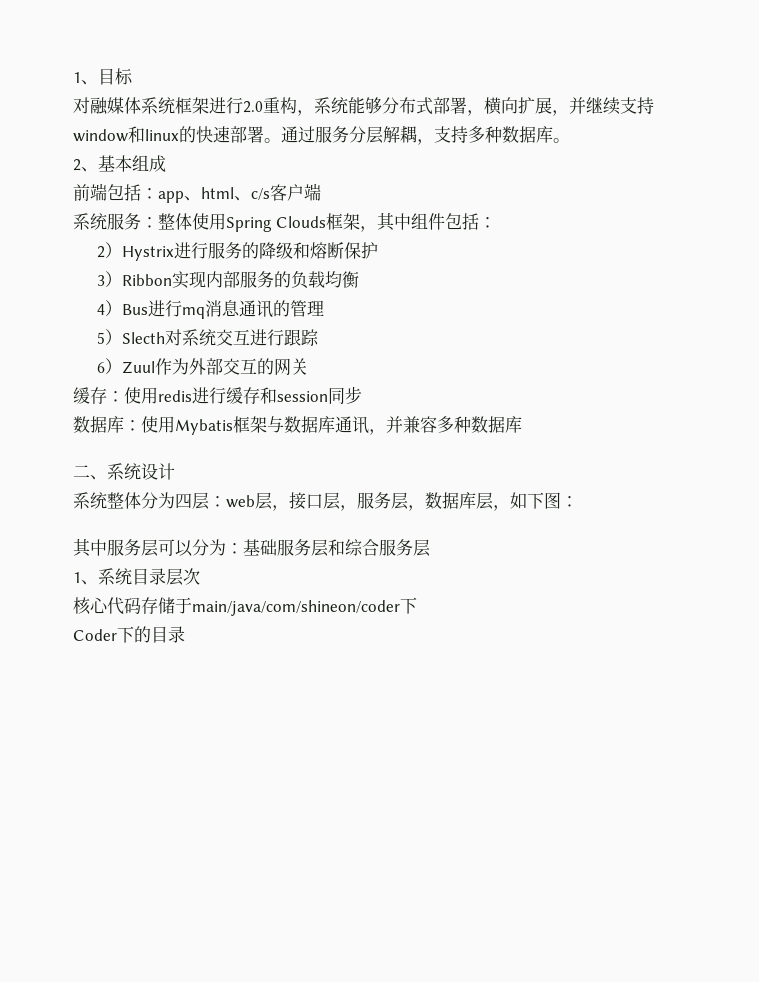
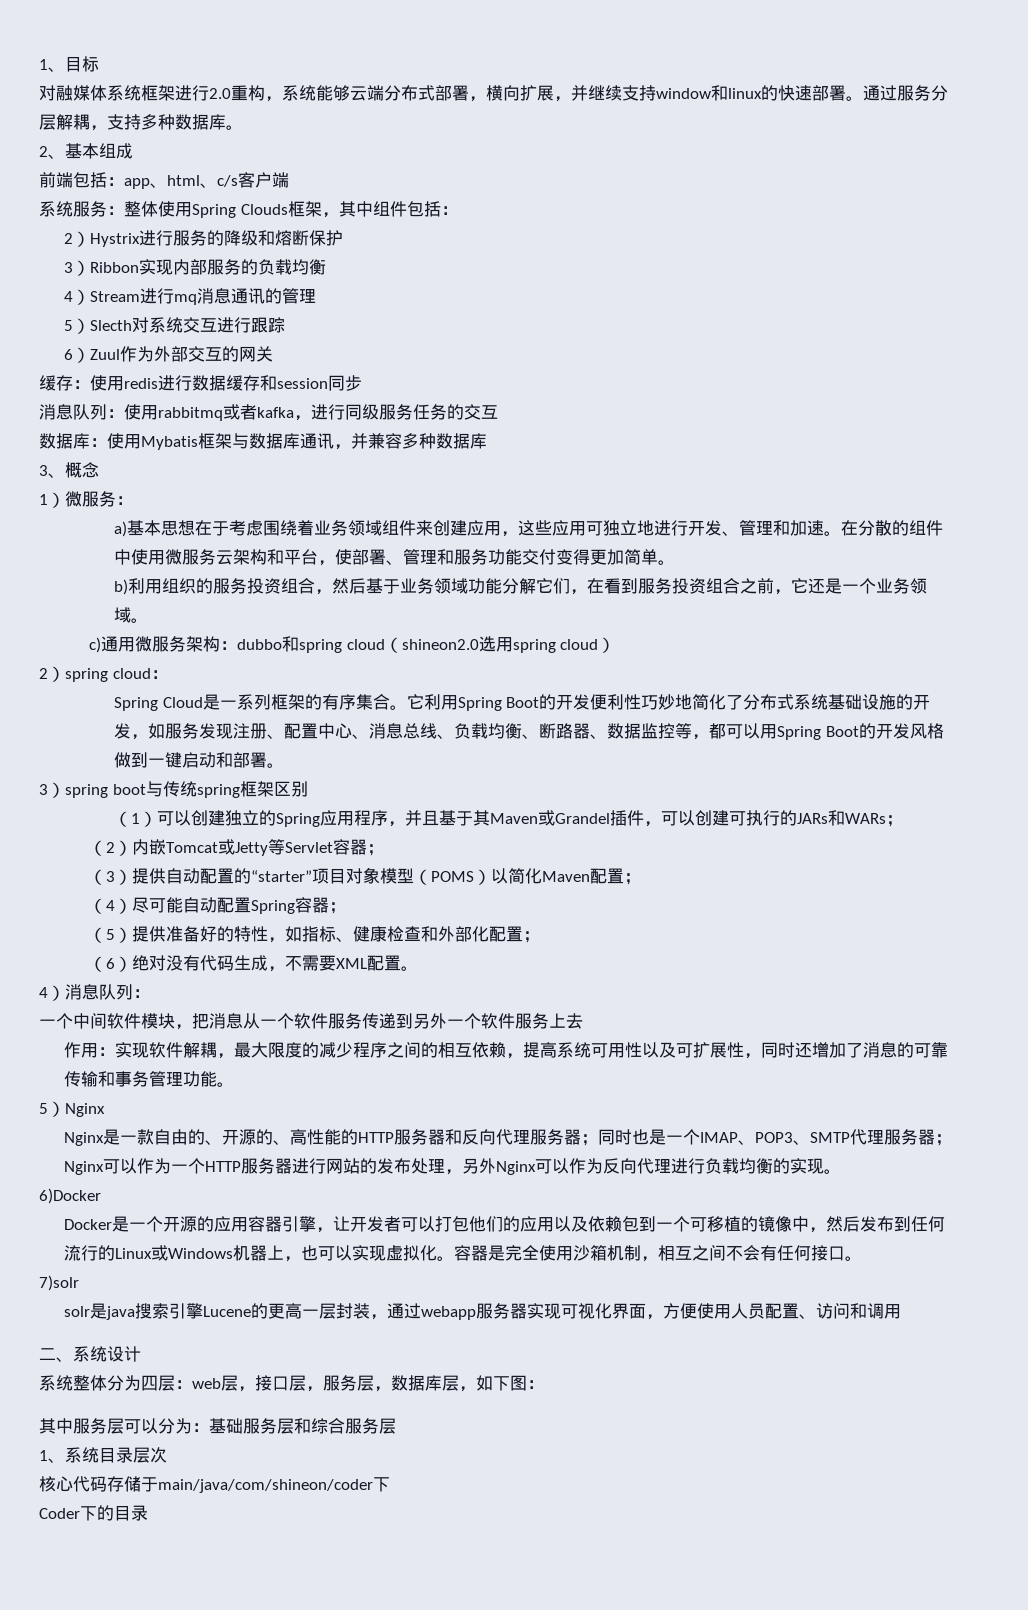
- 对融媒体系统框架进行2.0重构，系统能够分布式部署，横向扩展，并继续支持window和linux的快速部署。
+ 对融媒体系统框架进行2.0重构，系统能够云端分布式部署，横向扩展，并继续支持window和linux的快速部署。
- 4）Bus进行mq消息通讯的管理
+ 4）Stream进行mq消息通讯的管理
- 缓存：使用redis进行缓存和session同步
+ 缓存：使用redis进行数据缓存和session同步
+ 消息队列：使用rabbitmq或者kafka，进行同级服务任务的交互
+ 3、概念
+ 1）微服务：
+ a)基本思想在于考虑围绕着业务领域组件来创建应用，这些应用可独立地进行开发、管理和加速。在分散的组件中使用微服务云架构和平台，使部署、管理和服务功能交付变得更加简单。
+ b)利用组织的服务投资组合，然后基于业务领域功能分解它们，在看到服务投资组合之前，它还是一个业务领域。
+ c)通用微服务架构：dubbo和spring cloud（shineon2.0选用spring cloud）
+ 2）spring cloud：
+ Spring Cloud是一系列框架的有序集合。它利用Spring Boot的开发便利性巧妙地简化了分布式系统基础设施的开发，如服务发现注册、配置中心、消息总线、负载均衡、断路器、数据监控等，都可以用Spring Boot的开发风格做到一键启动和部署。
+ 3）spring boot与传统spring框架区别
+ （1）可以创建独立的Spring应用程序，并且基于其Maven或Grandel插件，可以创建可执行的JARs和WARs；
+ （2）内嵌Tomcat或Jetty等Servlet容器；
+ （3）提供自动配置的“starter”项目对象模型（POMS）以简化Maven配置；
+ （4）尽可能自动配置Spring容器；
+ （5）提供准备好的特性，如指标、健康检查和外部化配置；
+ （6）绝对没有代码生成，不需要XML配置。
+ 4）消息队列：
+ 一个中间软件模块，把消息从一个软件服务传递到另外一个软件服务上去
+ 作用：实现软件解耦，最大限度的减少程序之间的相互依赖，提高系统可用性以及可扩展性，同时还增加了消息的可靠传输和事务管理功能。
+ 5）Nginx
+ Nginx是一款自由的、开源的、高性能的HTTP服务器和反向代理服务器；同时也是一个IMAP、POP3、SMTP代理服务器；Nginx可以作为一个HTTP服务器进行网站的发布处理，另外Nginx可以作为反向代理进行负载均衡的实现。
+ 6)Docker
+ Docker是一个开源的应用容器引擎，让开发者可以打包他们的应用以及依赖包到一个可移植的镜像中，然后发布到任何流行的Linux或Windows机器上，也可以实现虚拟化。容器是完全使用沙箱机制，相互之间不会有任何接口。
+ 7)solr
+ solr是java搜索引擎Lucene的更高一层封装，通过webapp服务器实现可视化界面，方便使用人员配置、访问和调用

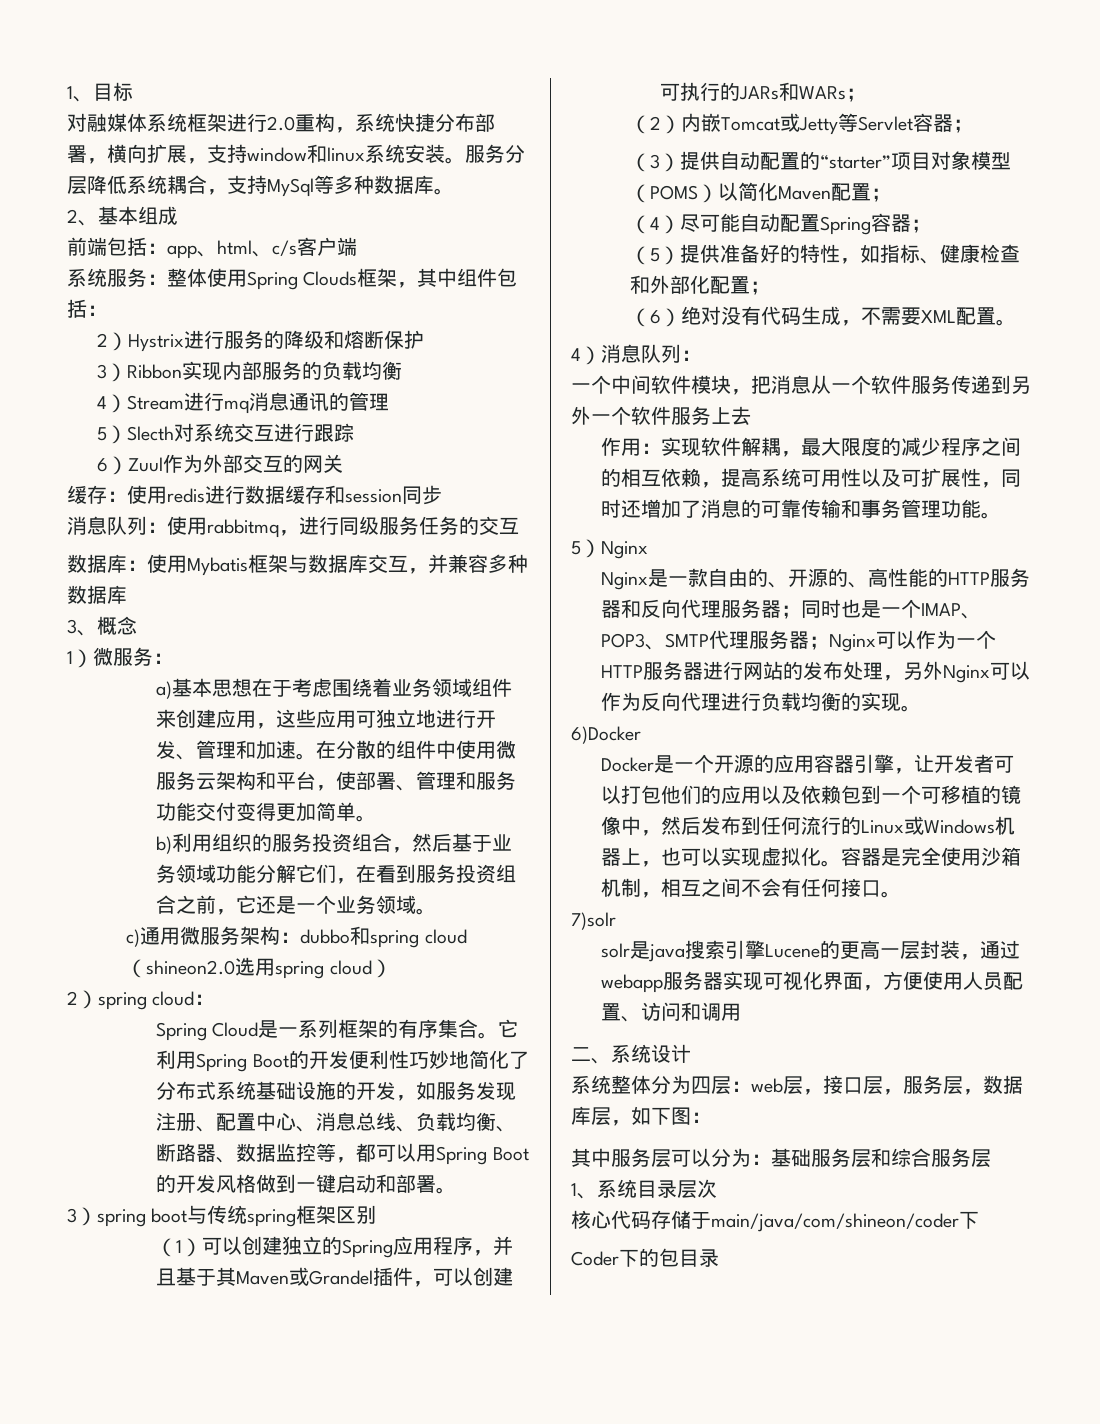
- 对融媒体系统框架进行2.0重构，系统能够云端分布式部署，横向扩展，并继续支持window和linux的快速部署。通过服务分层解耦，支持多种数据库。
+ 对融媒体系统框架进行2.0重构，系统快捷分布部署，横向扩展，支持window和linux系统安装。服务分层降低系统耦合，支持MySql等多种数据库。
- 消息队列：使用rabbitmq或者kafka，进行同级服务任务的交互
+ 消息队列：使用rabbitmq，进行同级服务任务的交互
- 数据库：使用Mybatis框架与数据库通讯，并兼容多种数据库
+ 数据库：使用Mybatis框架与数据库交互，并兼容多种数据库
- Coder下的目录
+ Coder下的包目录

